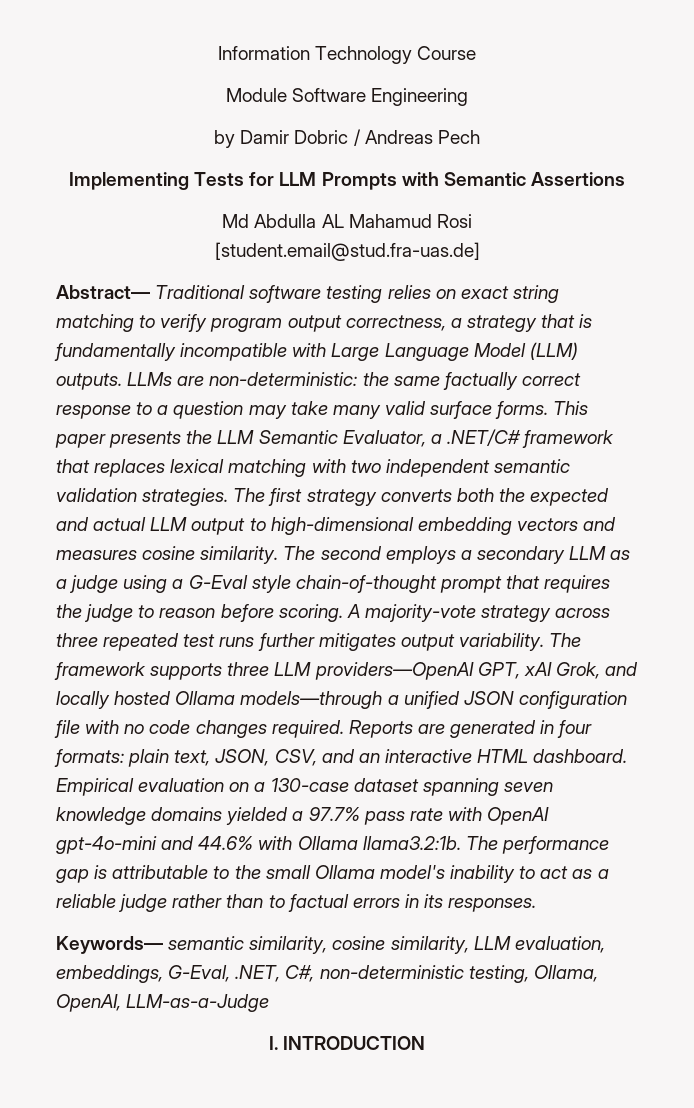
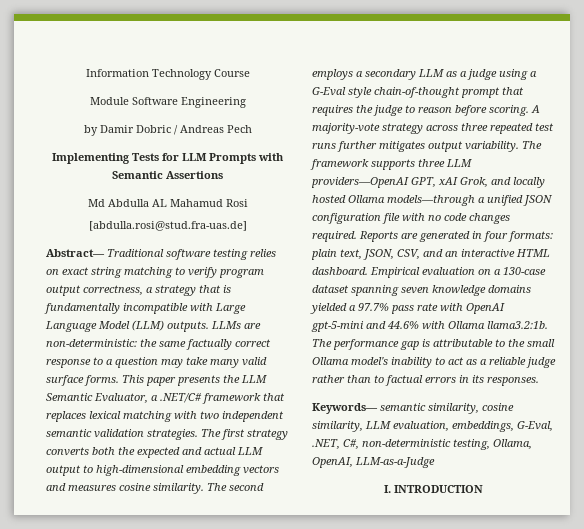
- [student.email@stud.fra-uas.de]
+ [abdulla.rosi@stud.fra-uas.de]
- Empirical evaluation on a 130-case dataset spanning seven knowledge domains yielded a 97.7% pass rate with OpenAI gpt-4o-mini and 44.6% with Ollama llama3.2:1b. The performance gap is attributable to the small Ollama model's inability to act as a reliable judge rather than to factual errors in its responses.
+ Empirical evaluation on a 130-case dataset spanning seven knowledge domains yielded a 97.7% pass rate with OpenAI gpt-5-mini and 44.6% with Ollama llama3.2:1b. The performance gap is attributable to the small Ollama model's inability to act as a reliable judge rather than to factual errors in its responses.

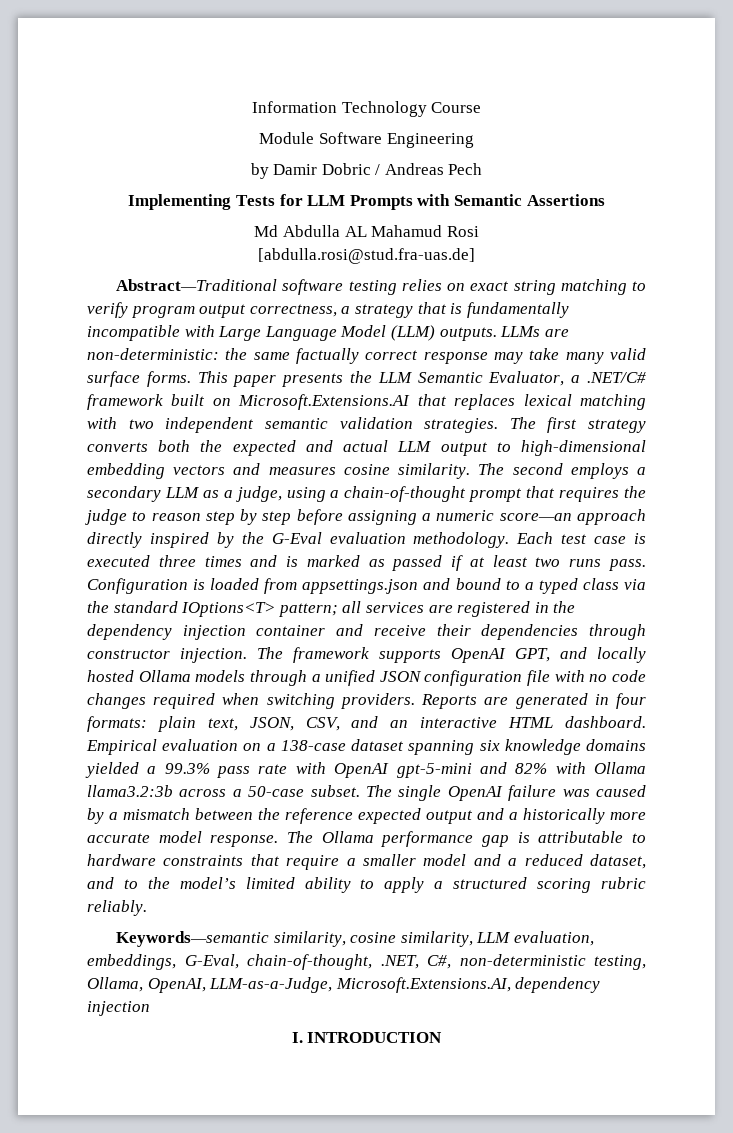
- Abstract— Traditional software testing relies on exact string matching to verify program output correctness, a strategy that is fundamentally incompatible with Large Language Model (LLM) outputs.
+ Abstract—Traditional software testing relies on exact string matching to verify program output correctness, a strategy that is fundamentally incompatible with Large Language Model (LLM) outputs.
- LLMs are non-deterministic: the same factually correct response to a question may take many valid surface forms.
+ LLMs are non-deterministic: the same factually correct response may take many valid surface forms.
- This paper presents the LLM Semantic Evaluator, a .NET/C# framework that replaces lexical matching with two independent semantic validation strategies.
+ This paper presents the LLM Semantic Evaluator, a .NET/C# framework built on Microsoft.Extensions.AI that replaces lexical matching with two independent semantic validation strategies.
- The second employs a secondary LLM as a judge using a G-Eval style chain-of-thought prompt that requires the judge to reason before scoring. A majority-vote strategy across three repeated test runs further mitigates output variability. The framework supports three LLM providers—OpenAI GPT, xAI Grok, and locally hosted Ollama models—through a unified JSON configuration file with no code changes required.
+ The second employs a secondary LLM as a judge, using a chain-of-thought prompt that requires the judge to reason step by step before assigning a numeric score—an approach directly inspired by the G-Eval evaluation methodology. Each test case is executed three times and is marked as passed if at least two runs pass. Configuration is loaded from appsettings.json and bound to a typed class via the standard IOptions<T> pattern; all services are registered in the dependency injection container and receive their dependencies through constructor injection. The framework supports OpenAI GPT, and locally hosted Ollama models through a unified JSON configuration file with no code changes required when switching providers.
- Empirical evaluation on a 130-case dataset spanning seven knowledge domains yielded a 97.7% pass rate with OpenAI gpt-5-mini and 44.6% with Ollama llama3.2:1b. The performance gap is attributable to the small Ollama model's inability to act as a reliable judge rather than to factual errors in its responses.
- Keywords— semantic similarity, cosine similarity, LLM evaluation, embeddings, G-Eval, .NET, C#, non-deterministic testing, Ollama, OpenAI, LLM-as-a-Judge
+ Empirical evaluation on a 138-case dataset spanning six knowledge domains yielded a 99.3% pass rate with OpenAI gpt-5-mini and 82% with Ollama llama3.2:3b across a 50-case subset. The single OpenAI failure was caused by a mismatch between the reference expected output and a historically more accurate model response. The Ollama performance gap is attributable to hardware constraints that require a smaller model and a reduced dataset, and to the model’s limited ability to apply a structured scoring rubric reliably.
+ Keywords—semantic similarity, cosine similarity, LLM evaluation, embeddings, G-Eval, chain-of-thought, .NET, C#, non-deterministic testing, Ollama, OpenAI, LLM-as-a-Judge, Microsoft.Extensions.AI, dependency injection

